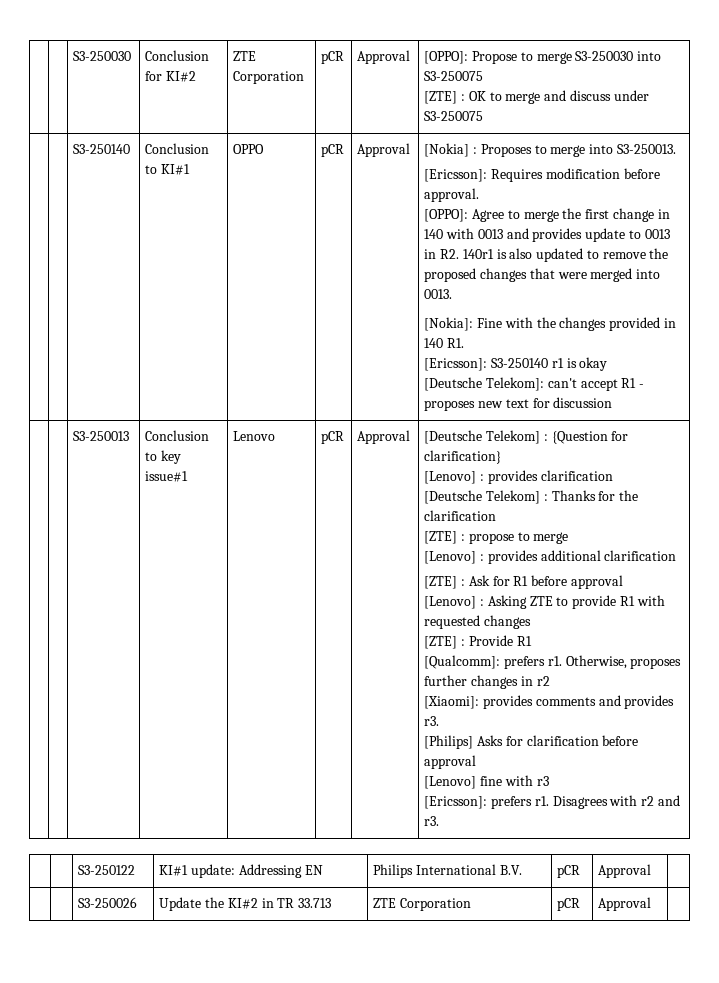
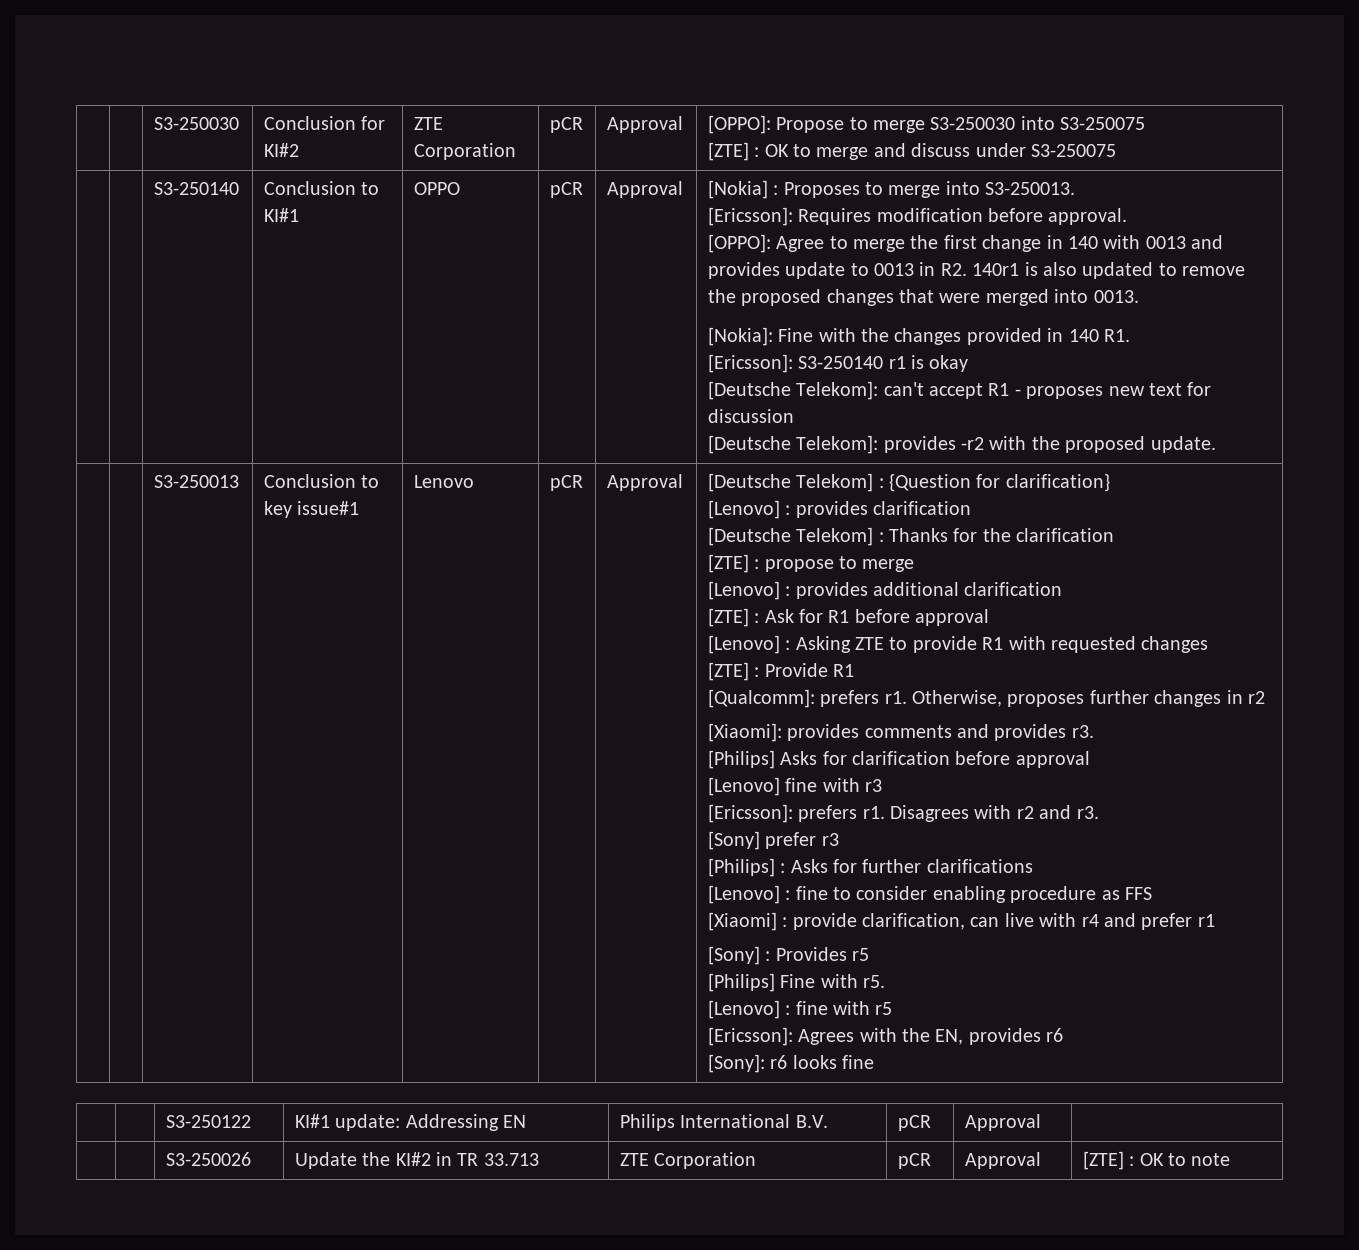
+ [Deutsche Telekom]: provides -r2 with the proposed update.
+ [Sony] prefer r3
+ [Philips] : Asks for further clarifications
+ [Lenovo] : fine to consider enabling procedure as FFS
+ [Xiaomi] : provide clarification, can live with r4 and prefer r1
+ [Sony] : Provides r5
+ [Philips] Fine with r5.
+ [Lenovo] : fine with r5
+ [Ericsson]: Agrees with the EN, provides r6
+ [Sony]: r6 looks fine
- | | S3-250026 | Update the KI#2 in TR 33.713 | ZTE Corporation | pCR | Approval |
+ | | S3-250026 | Update the KI#2 in TR 33.713 | ZTE Corporation | pCR | Approval | [ZTE] : OK to note

